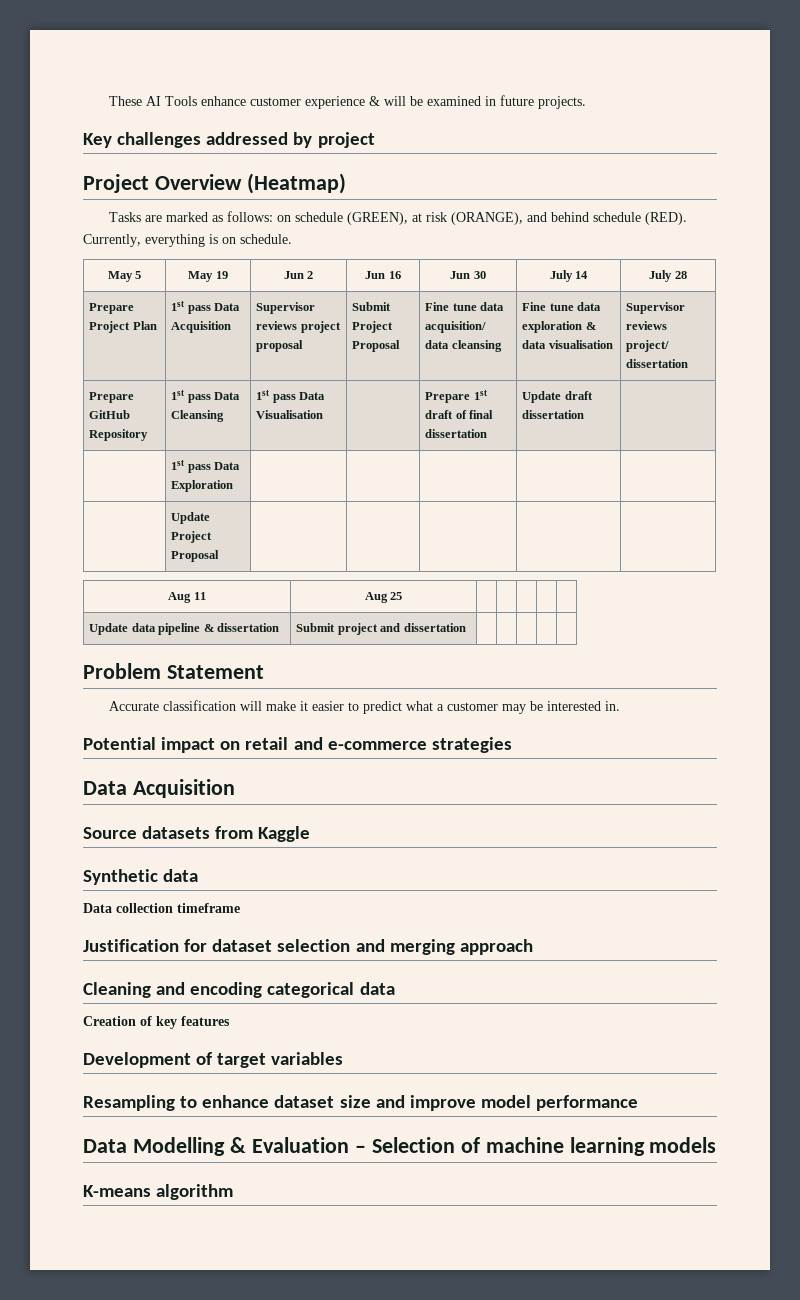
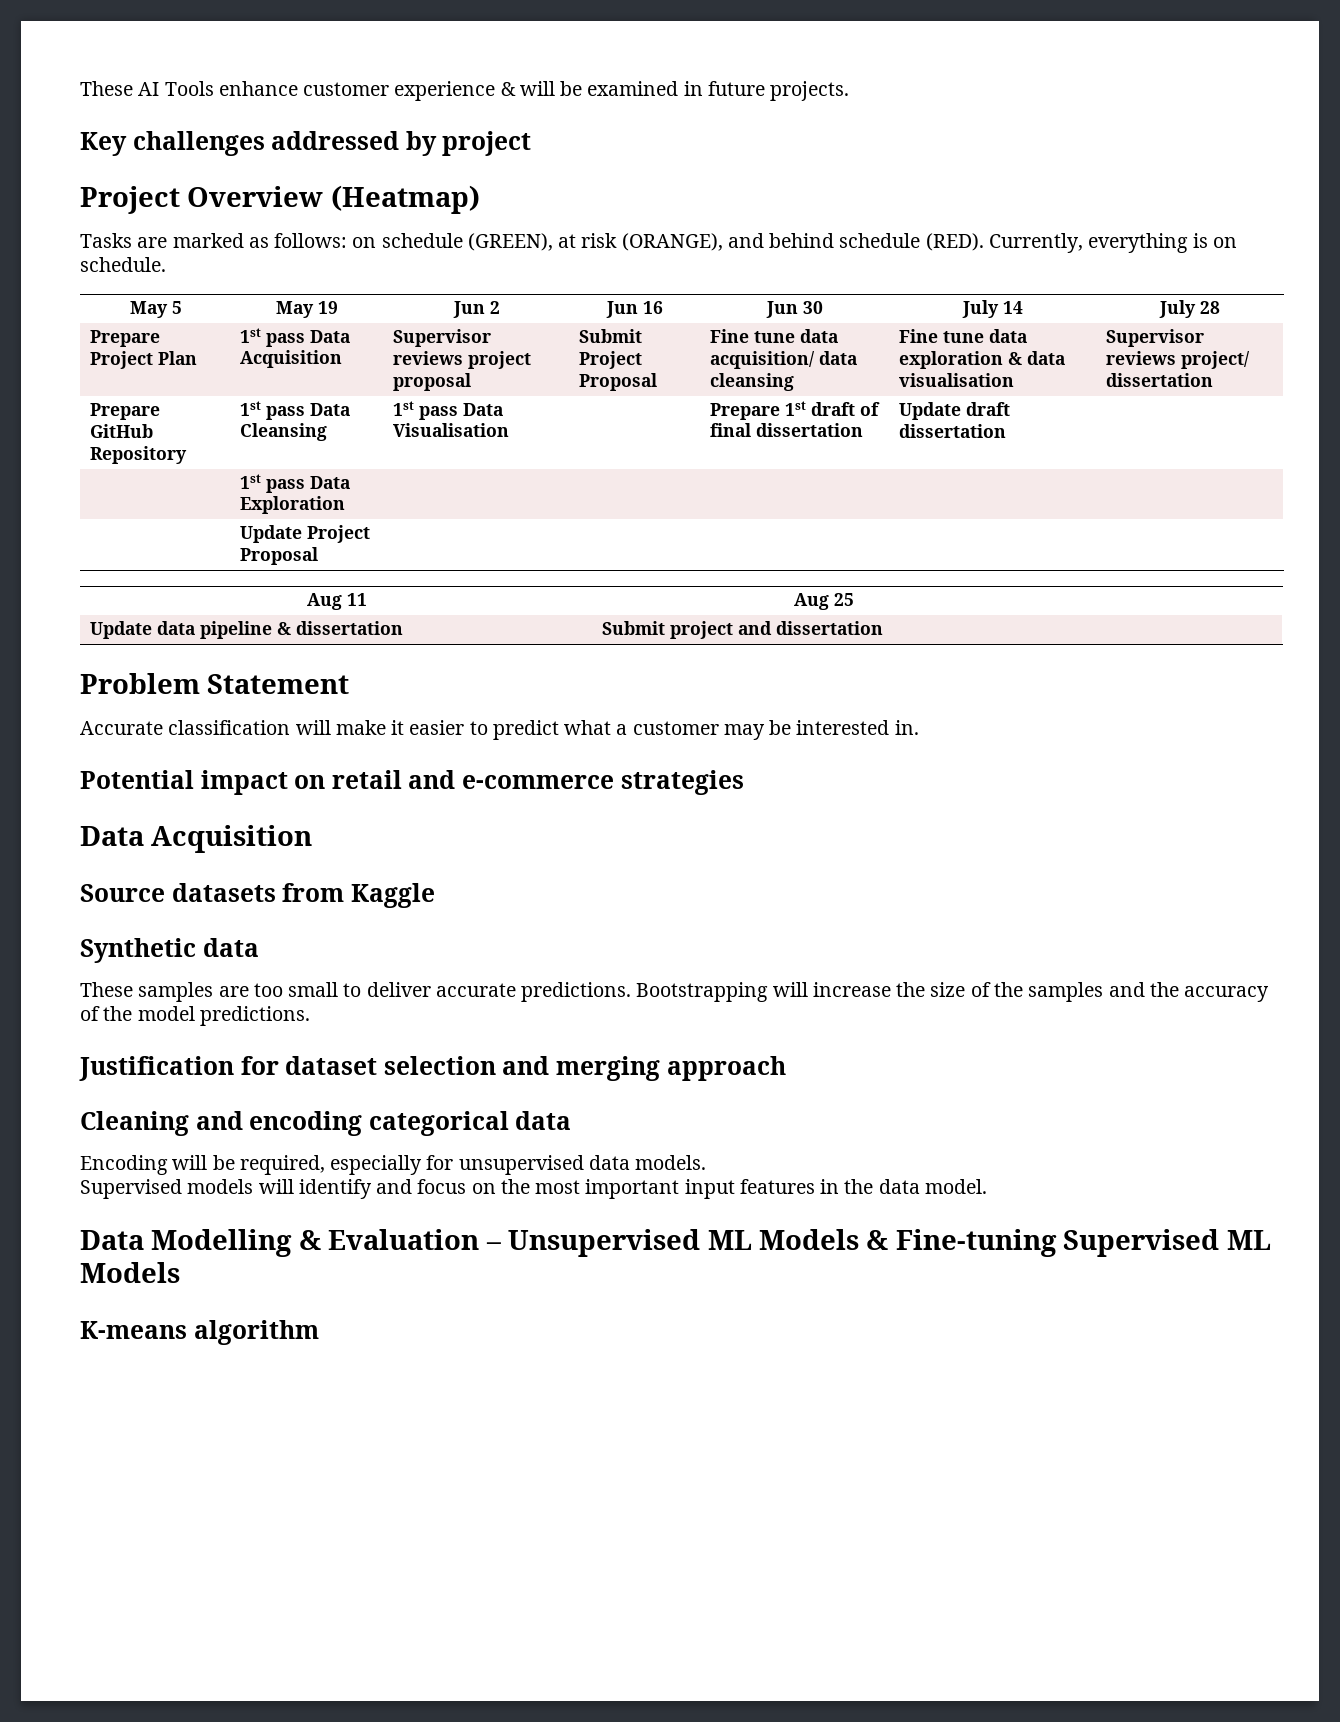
- Data collection timeframe
+ These samples are too small to deliver accurate predictions. Bootstrapping will increase the size of the samples and the accuracy of the model predictions.
- Creation of key features
- Development of target variables
- Resampling to enhance dataset size and improve model performance
+ Encoding will be required, especially for unsupervised data models.
+ Supervised models will identify and focus on the most important input features in the data model.
- Data Modelling & Evaluation – Selection of machine learning models
+ Data Modelling & Evaluation – Unsupervised ML Models & Fine-tuning Supervised ML Models

